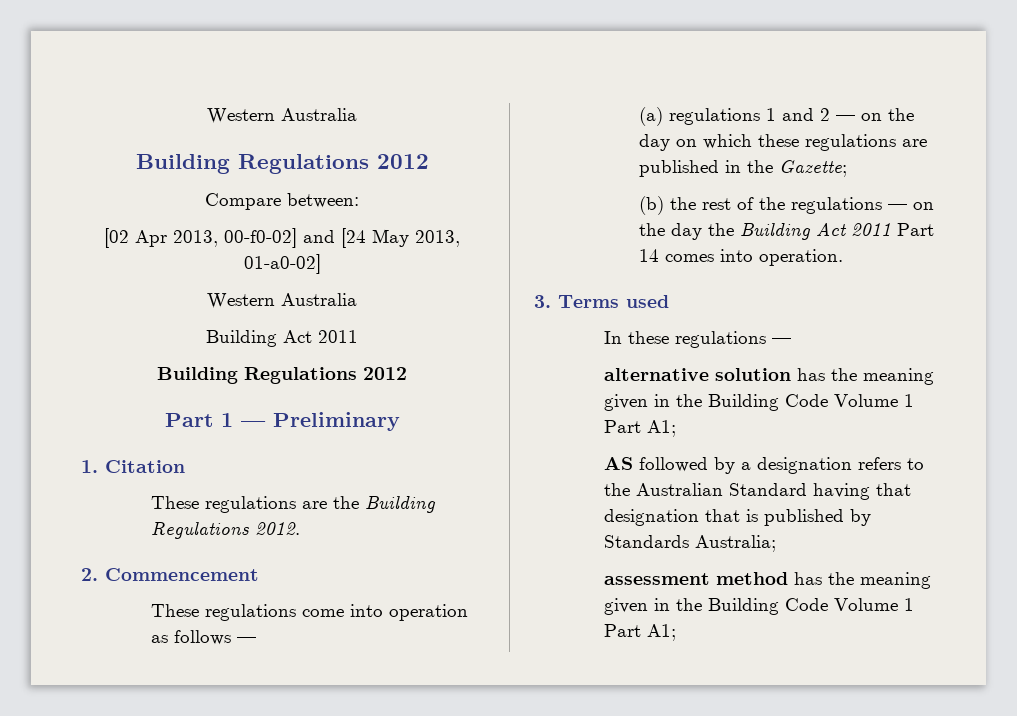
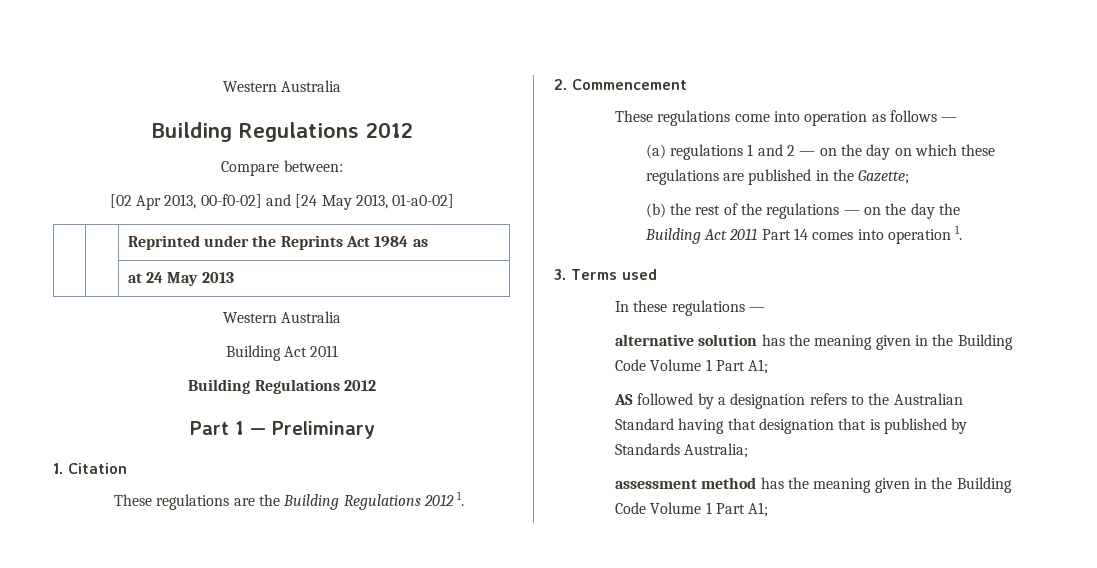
+ | | Reprinted under the Reprints Act 1984 as
+ | | at 24 May 2013
- These regulations are the Building Regulations 2012.
+ These regulations are the Building Regulations 2012 1.
- (b) the rest of the regulations — on the day the Building Act 2011 Part 14 comes into operation.
+ (b) the rest of the regulations — on the day the Building Act 2011 Part 14 comes into operation 1.

